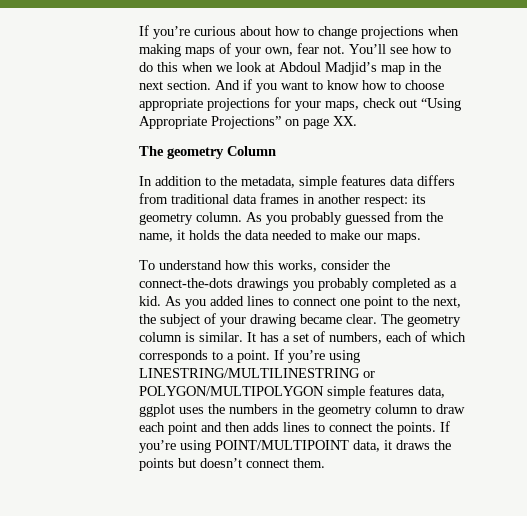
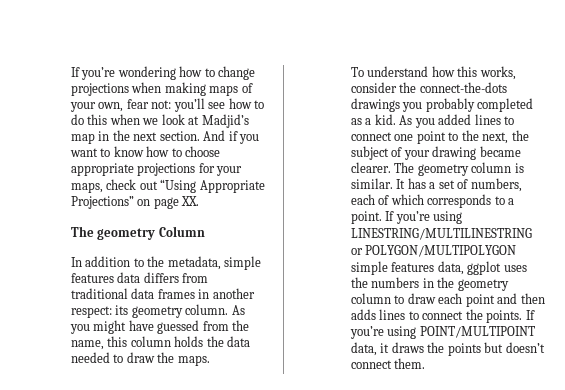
- If you’re curious about how to change projections when making maps of your own, fear not. You’ll see how to do this when we look at Abdoul Madjid’s map in the next section.
+ If you’re wondering how to change projections when making maps of your own, fear not: you’ll see how to do this when we look at Madjid’s map in the next section.
- As you probably guessed from the name, it holds the data needed to make our maps.
+ As you might have guessed from the name, this column holds the data needed to draw the maps.
- As you added lines to connect one point to the next, the subject of your drawing became clear.
+ As you added lines to connect one point to the next, the subject of your drawing became clearer.

